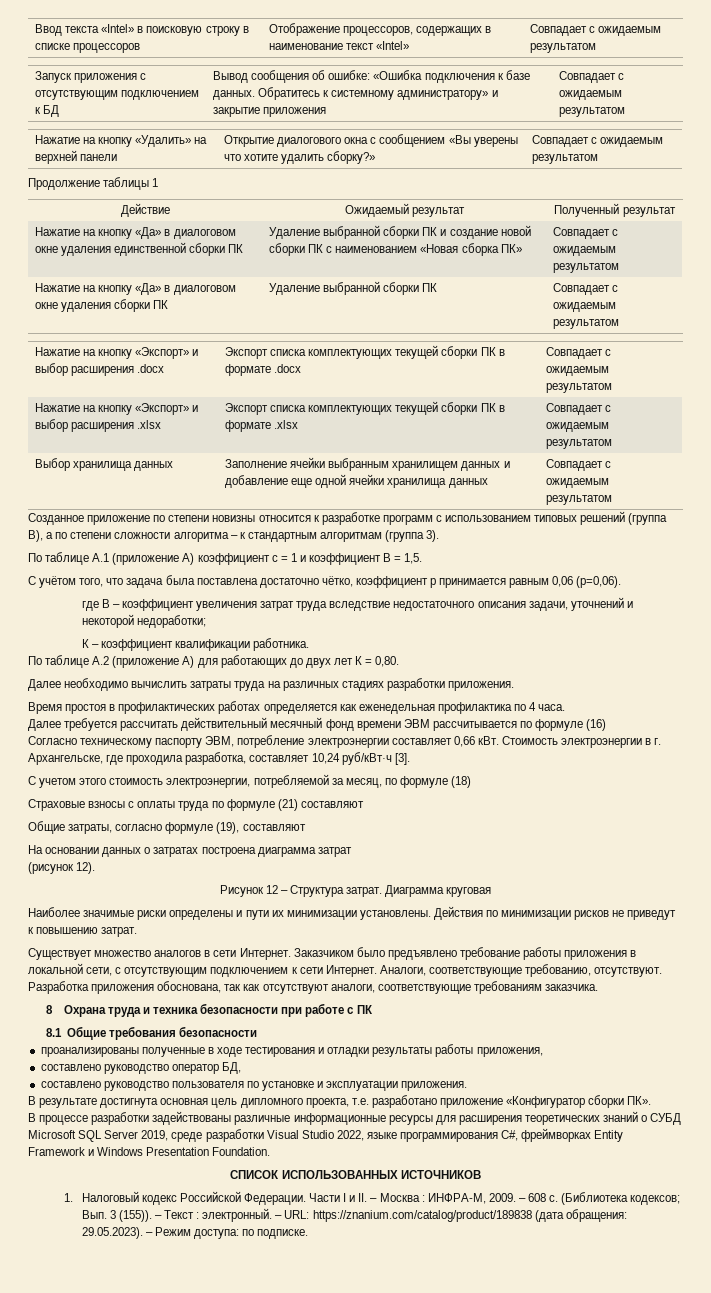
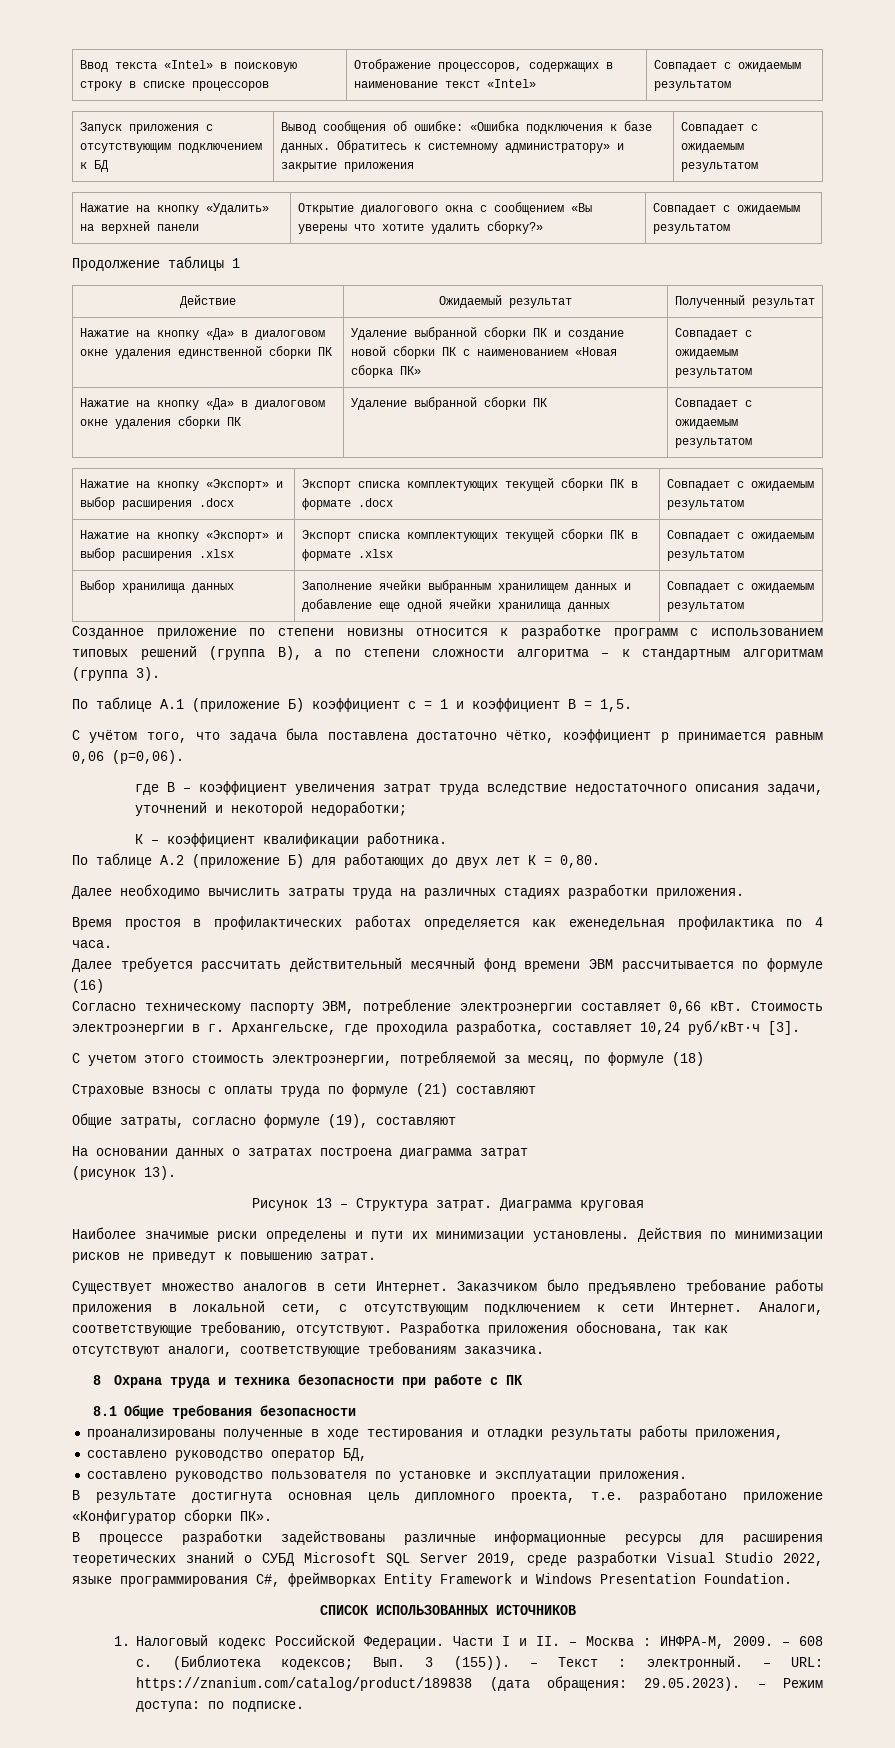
- По таблице А.1 (приложение А) коэффициент c = 1 и коэффициент B = 1,5.
+ По таблице А.1 (приложение Б) коэффициент c = 1 и коэффициент B = 1,5.
- По таблице А.2 (приложение А) для работающих до двух лет К = 0,80.
+ По таблице А.2 (приложение Б) для работающих до двух лет К = 0,80.
- (рисунок 12).
+ (рисунок 13).
- Рисунок 12 – Структура затрат.
+ Рисунок 13 – Структура затрат.

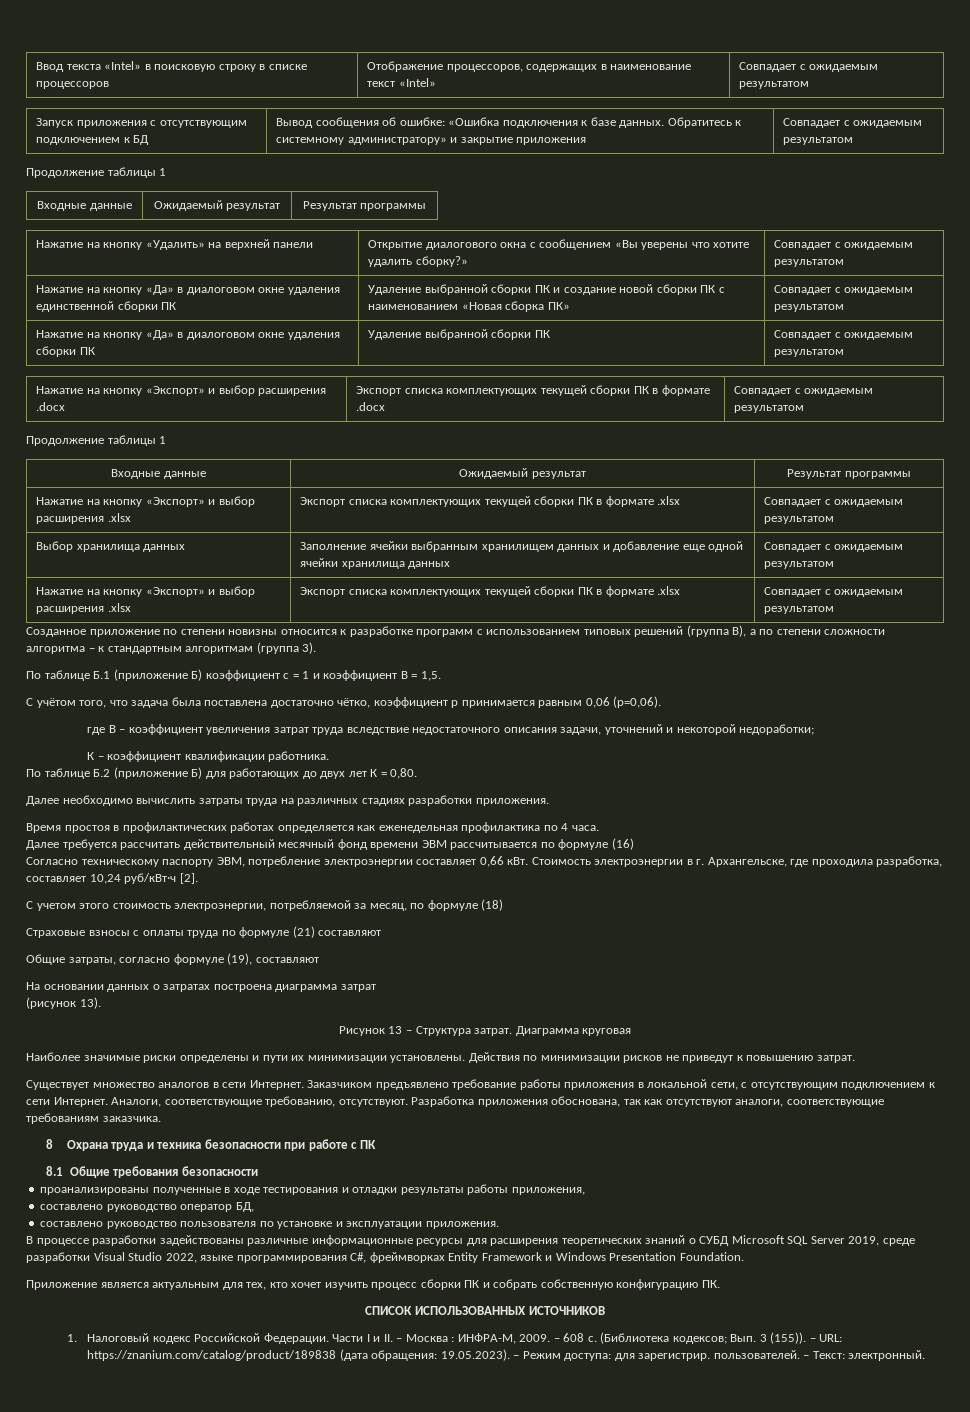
  Запуск приложения с отсутствующим подключением к БД | Вывод сообщения об ошибке: «Ошибка подключения к базе данных. Обратитесь к системному администратору» и закрытие приложения | Совпадает с ожидаемым результатом
+ Продолжение таблицы 1
+ Входные данные | Ожидаемый результат | Результат программы
- Продолжение таблицы 1
- Действие | Ожидаемый результат | Полученный результат
  Нажатие на кнопку «Экспорт» и выбор расширения .docx | Экспорт списка комплектующих текущей сборки ПК в формате .docx | Совпадает с ожидаемым результатом
+ Продолжение таблицы 1
+ Входные данные | Ожидаемый результат | Результат программы
  Выбор хранилища данных | Заполнение ячейки выбранным хранилищем данных и добавление еще одной ячейки хранилища данных | Совпадает с ожидаемым результатом
+ Нажатие на кнопку «Экспорт» и выбор расширения .xlsx | Экспорт списка комплектующих текущей сборки ПК в формате .xlsx | Совпадает с ожидаемым результатом
- По таблице А.1 (приложение Б) коэффициент c = 1 и коэффициент B = 1,5.
+ По таблице Б.1 (приложение Б) коэффициент c = 1 и коэффициент B = 1,5.
- По таблице А.2 (приложение Б) для работающих до двух лет К = 0,80.
+ По таблице Б.2 (приложение Б) для работающих до двух лет К = 0,80.
- Стоимость электроэнергии в г. Архангельске, где проходила разработка, составляет 10,24 руб/кВт·ч [3].
+ Стоимость электроэнергии в г. Архангельске, где проходила разработка, составляет 10,24 руб/кВт·ч [2].
- Заказчиком было предъявлено требование работы приложения в локальной сети, с отсутствующим подключением к сети Интернет.
+ Заказчиком предъявлено требование работы приложения в локальной сети, с отсутствующим подключением к сети Интернет.
- В результате достигнута основная цель дипломного проекта, т.е. разработано приложение «Конфигуратор сборки ПК».
+ Приложение является актуальным для тех, кто хочет изучить процесс сборки ПК и собрать собственную конфигурацию ПК.
- – Текст : электронный. – URL: https://znanium.com/catalog/product/189838 (дата обращения: 29.05.2023). – Режим доступа: по подписке.
+ – URL: https://znanium.com/catalog/product/189838 (дата обращения: 19.05.2023). – Режим доступа: для зарегистрир. пользователей. – Текст: электронный.

